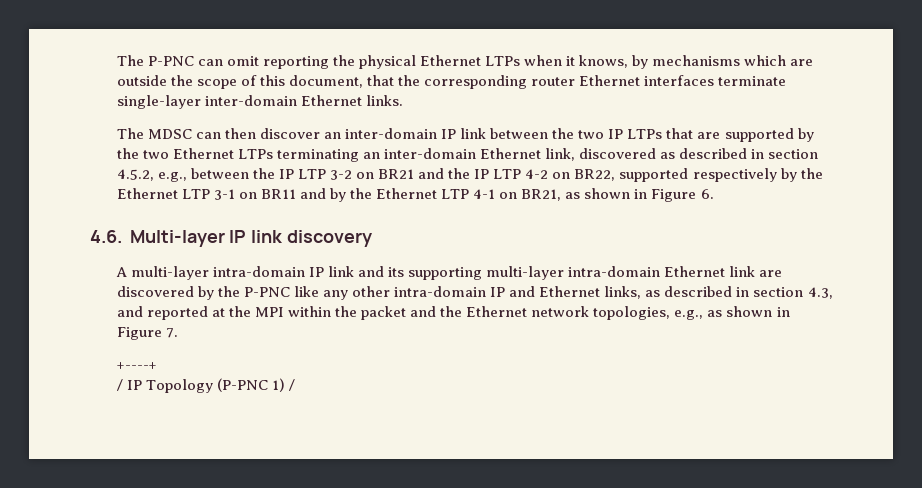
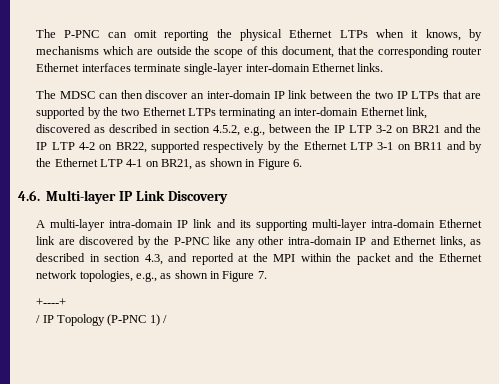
- 4.6. Multi-layer IP link discovery
+ 4.6. Multi-layer IP Link Discovery

